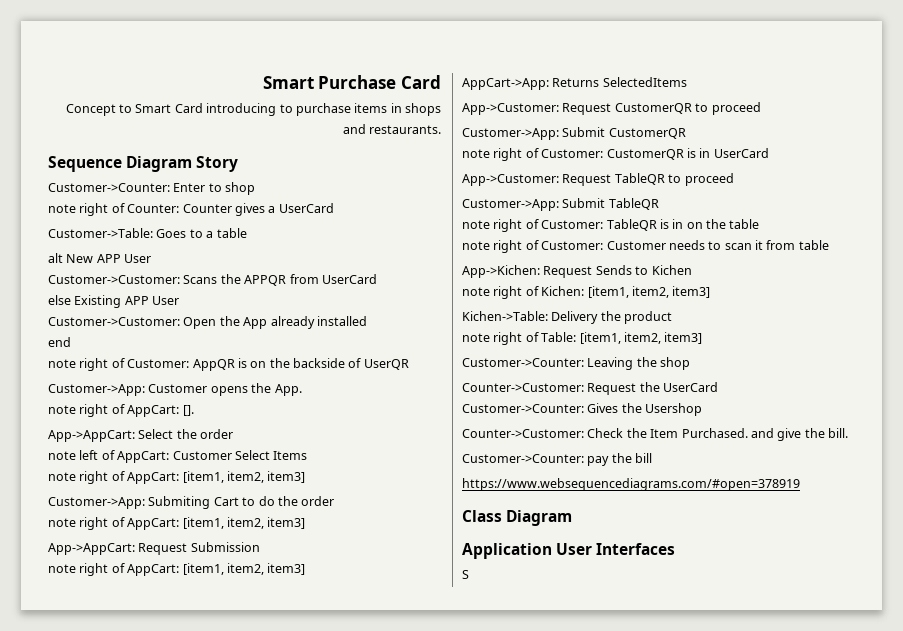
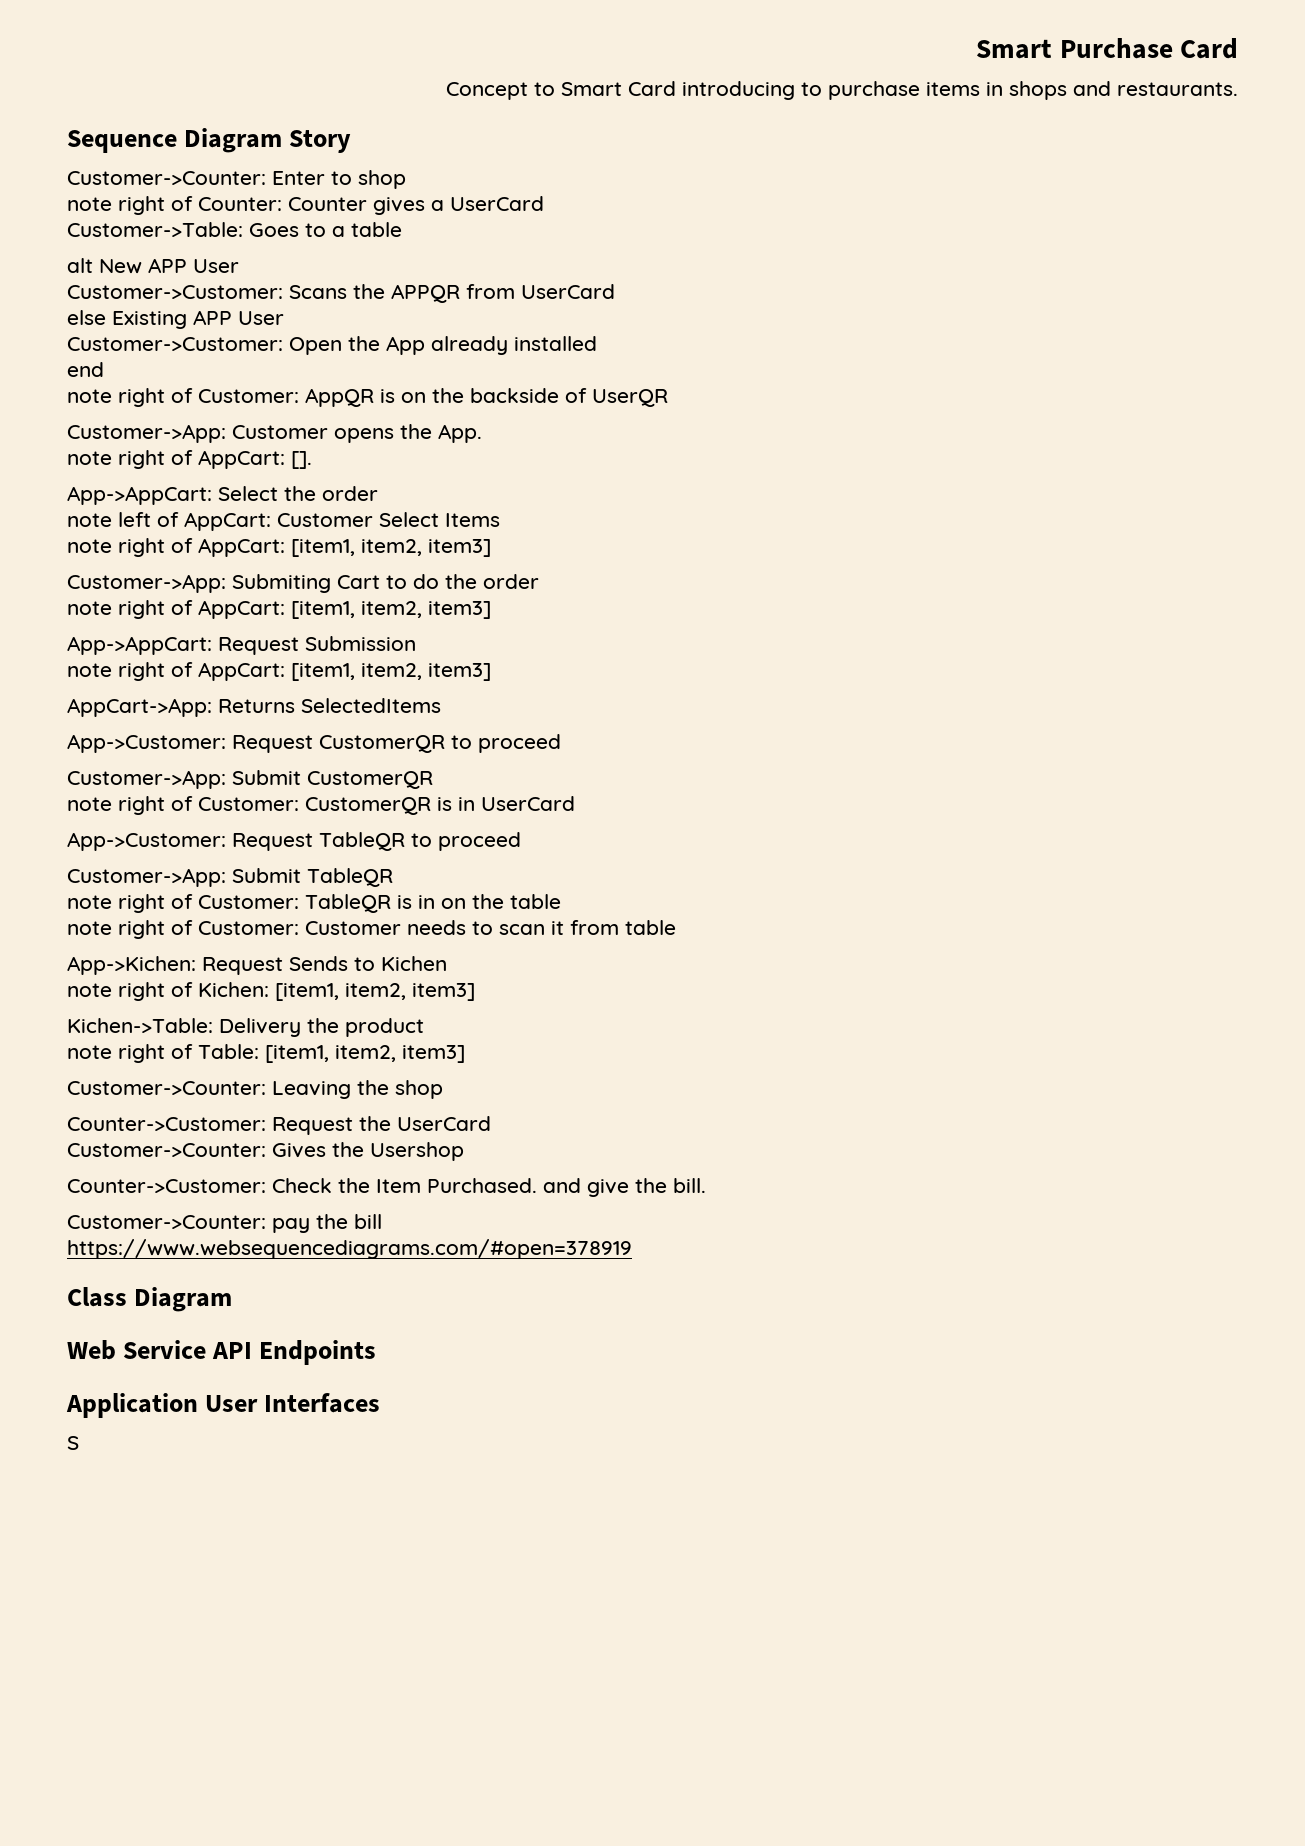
+ Web Service API Endpoints

